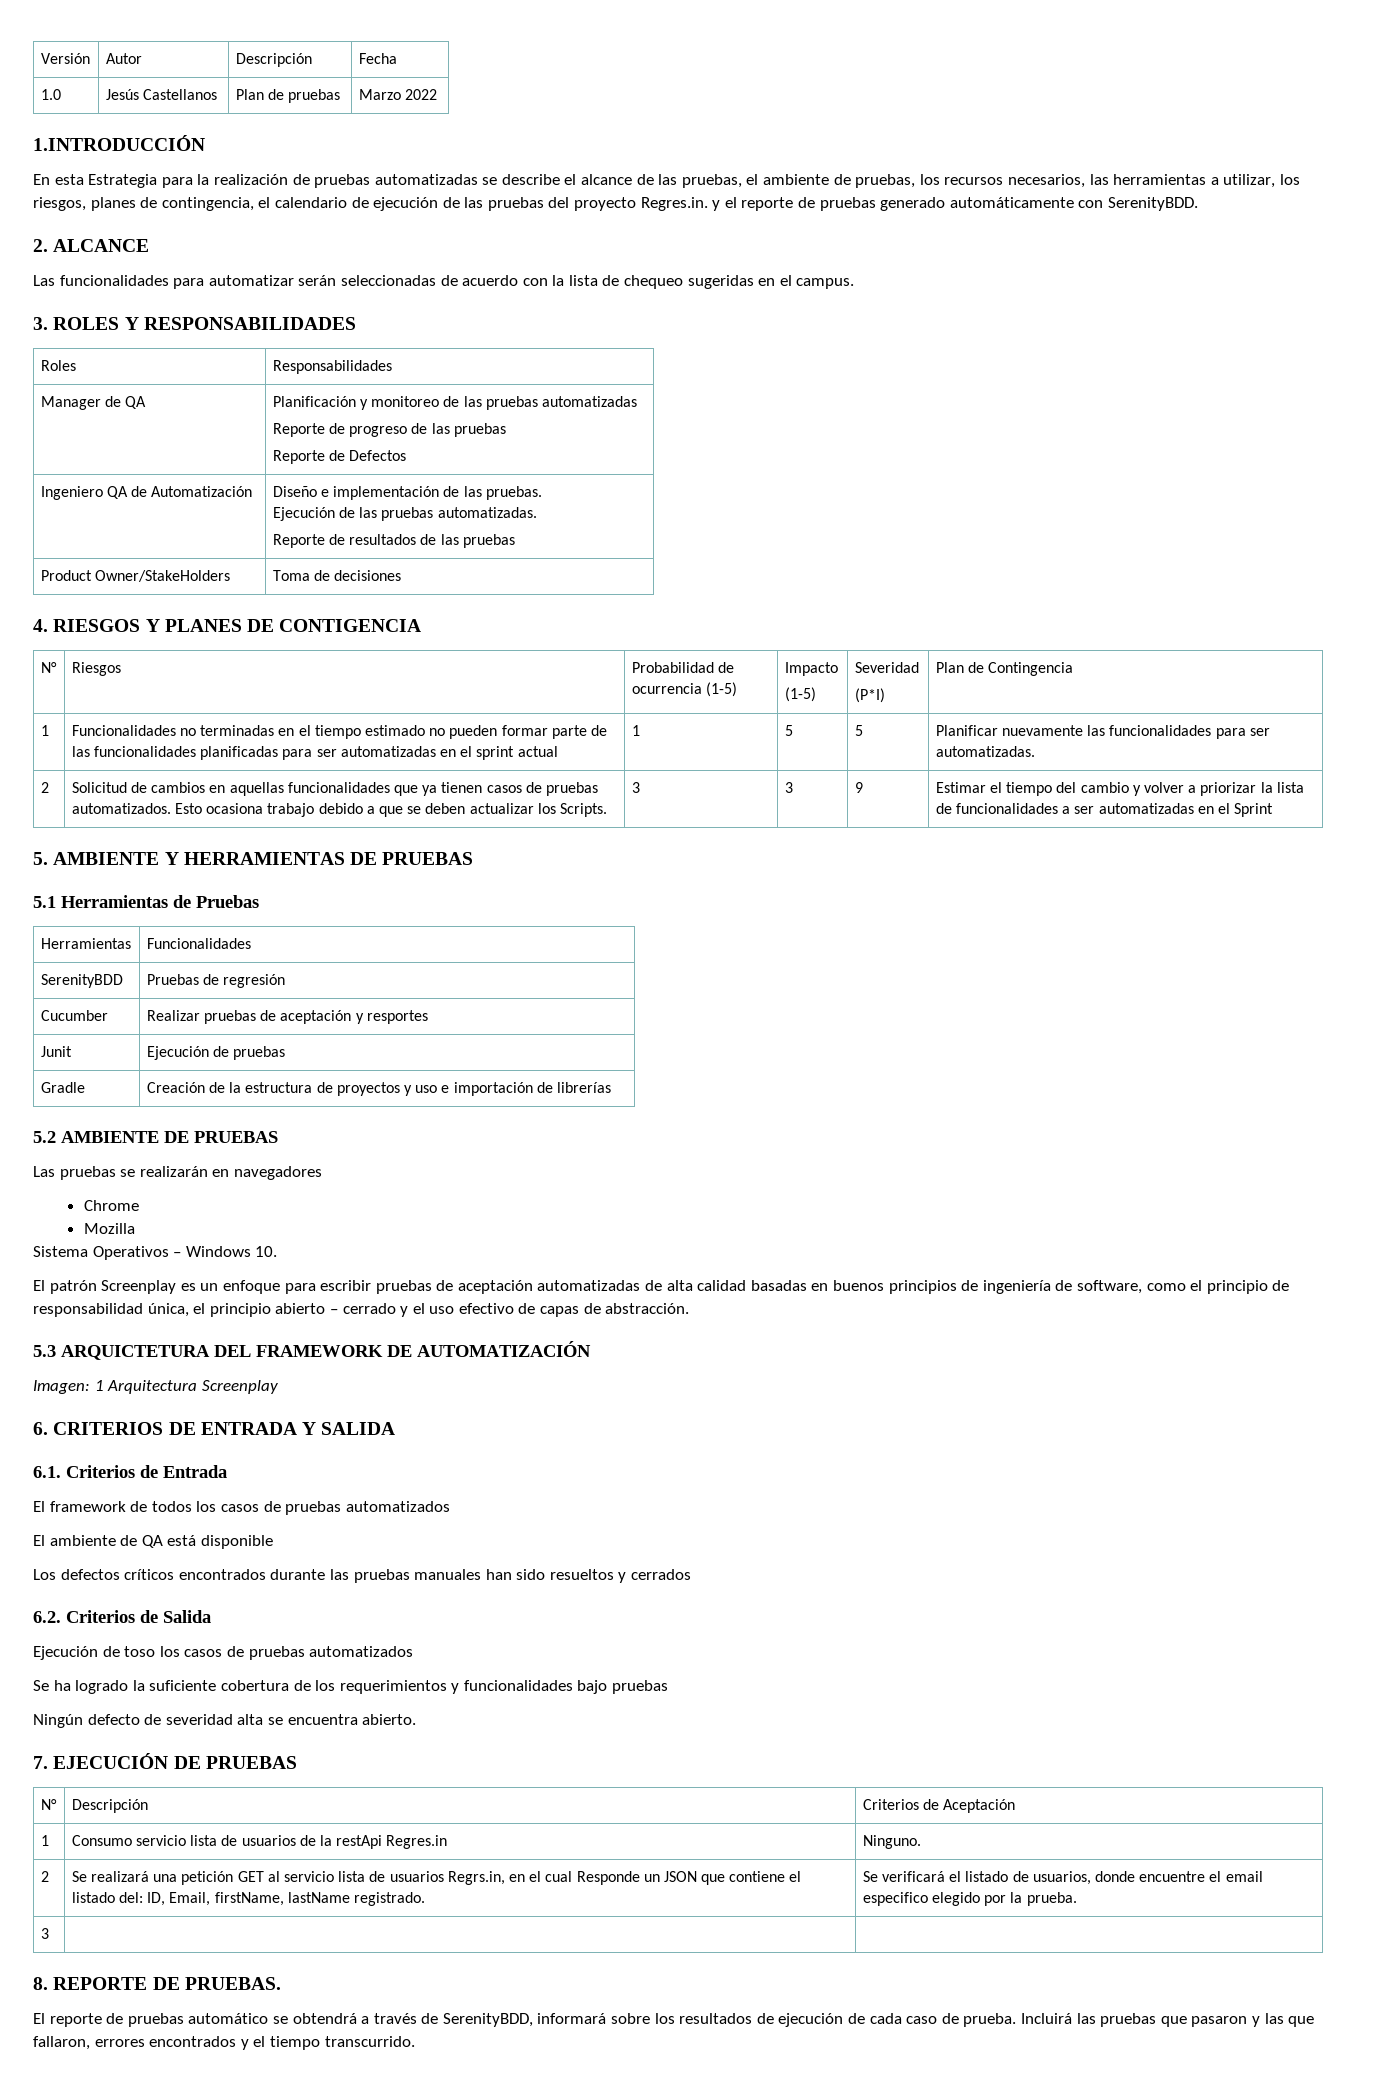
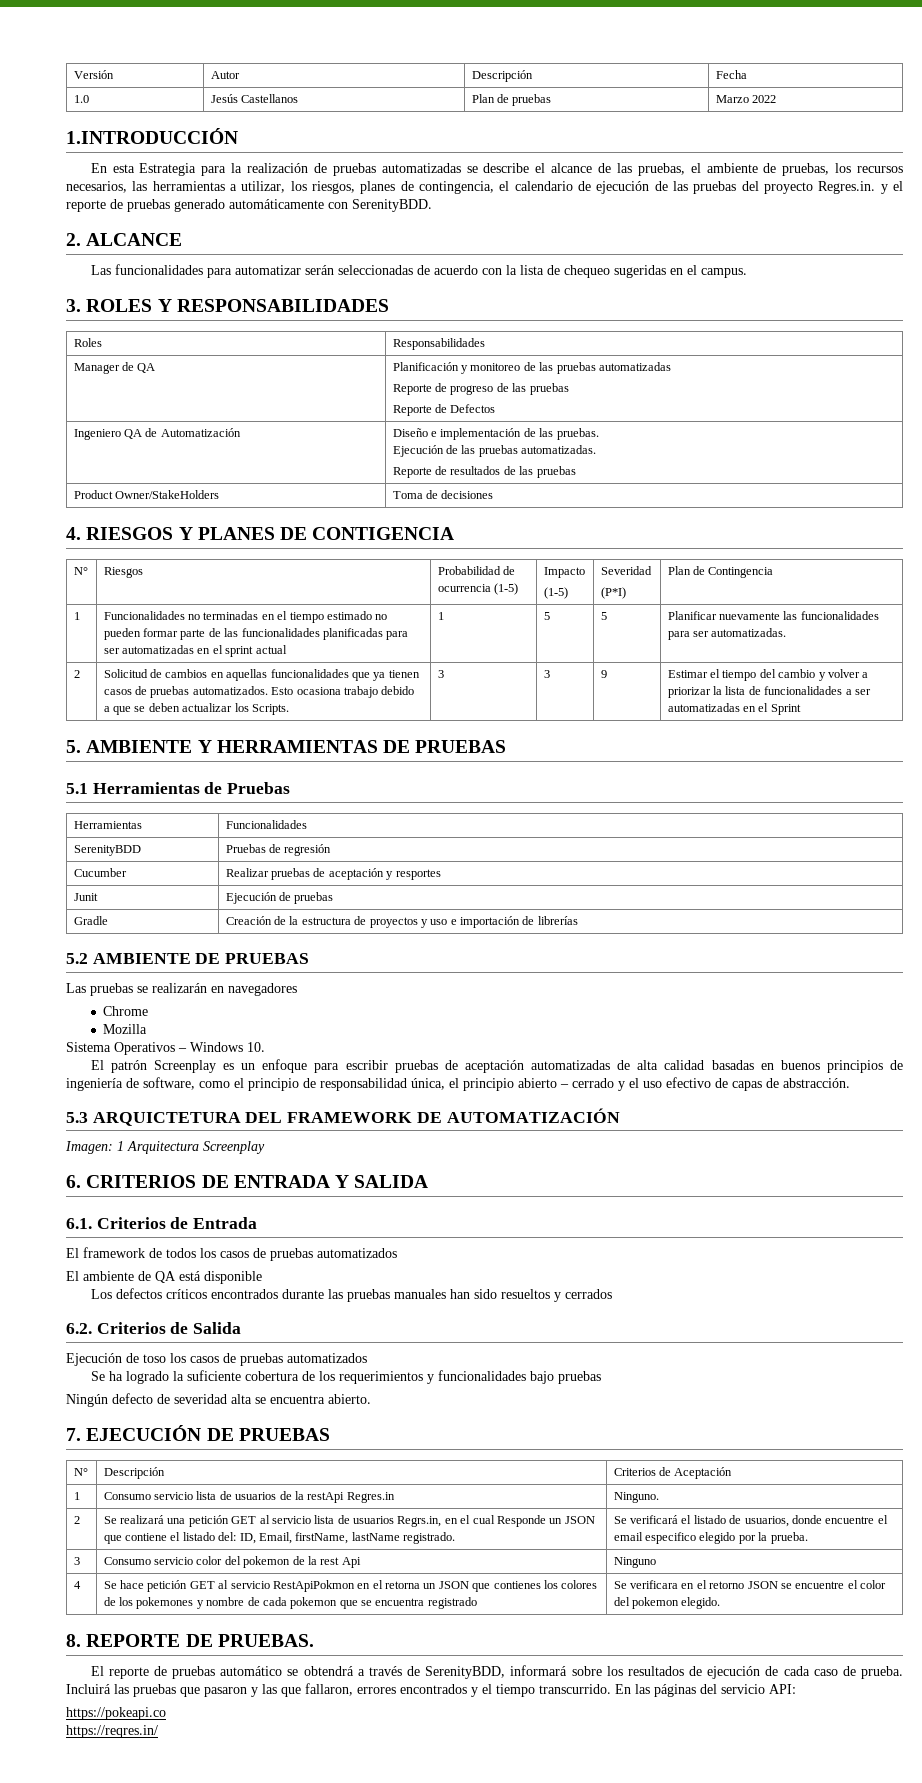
- 3 | |
+ 3 | Consumo servicio color del pokemon de la rest Api | Ninguno
+ 4 | Se hace petición GET al servicio RestApiPokmon en el retorna un JSON que contienes los colores de los pokemones y nombre de cada pokemon que se encuentra registrado | Se verificara en el retorno JSON se encuentre el color del pokemon elegido.
+ En las páginas del servicio API:
+ https://pokeapi.co
+ https://reqres.in/

